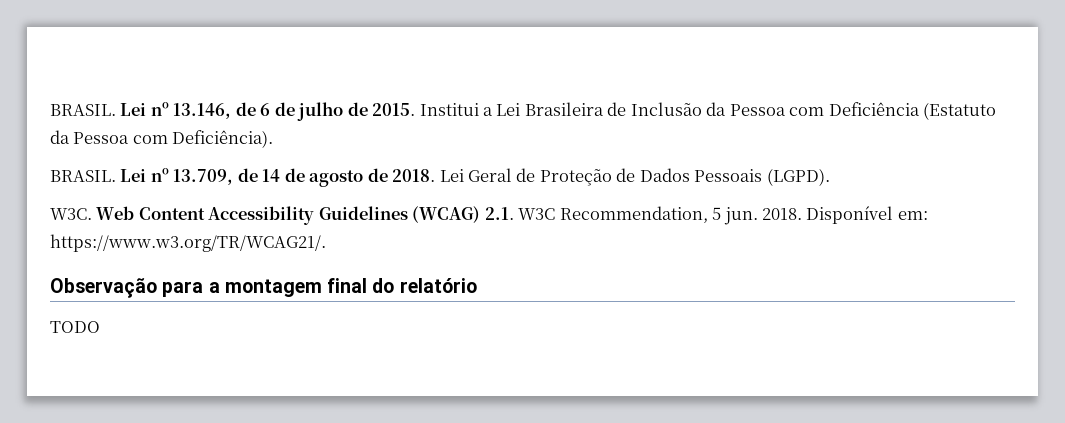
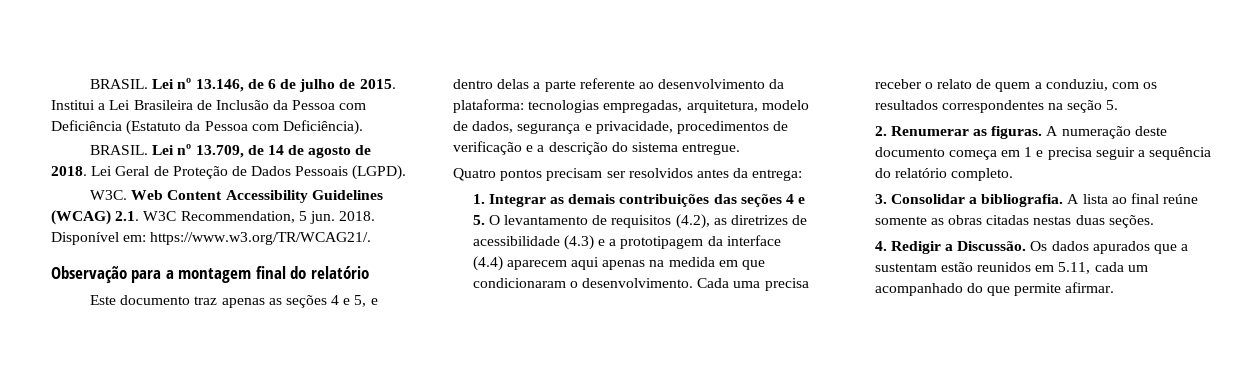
- TODO
+ Este documento traz apenas as seções 4 e 5, e dentro delas a parte referente ao desenvolvimento da plataforma: tecnologias empregadas, arquitetura, modelo de dados, segurança e privacidade, procedimentos de verificação e a descrição do sistema entregue.
+ Quatro pontos precisam ser resolvidos antes da entrega:
+ 1. Integrar as demais contribuições das seções 4 e 5. O levantamento de requisitos (4.2), as diretrizes de acessibilidade (4.3) e a prototipagem da interface (4.4) aparecem aqui apenas na medida em que condicionaram o desenvolvimento. Cada uma precisa receber o relato de quem a conduziu, com os resultados correspondentes na seção 5.
+ 2. Renumerar as figuras. A numeração deste documento começa em 1 e precisa seguir a sequência do relatório completo.
+ 3. Consolidar a bibliografia. A lista ao final reúne somente as obras citadas nestas duas seções.
+ 4. Redigir a Discussão. Os dados apurados que a sustentam estão reunidos em 5.11, cada um acompanhado do que permite afirmar.

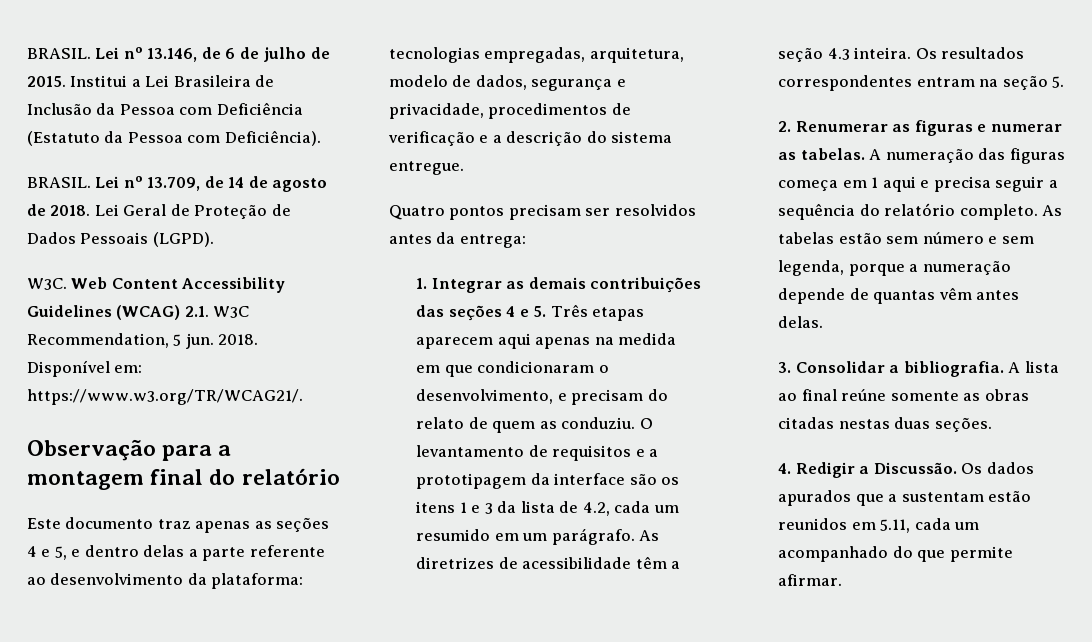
- 1. Integrar as demais contribuições das seções 4 e 5. O levantamento de requisitos (4.2), as diretrizes de acessibilidade (4.3) e a prototipagem da interface (4.4) aparecem aqui apenas na medida em que condicionaram o desenvolvimento. Cada uma precisa receber o relato de quem a conduziu, com os resultados correspondentes na seção 5.
+ 1. Integrar as demais contribuições das seções 4 e 5. Três etapas aparecem aqui apenas na medida em que condicionaram o desenvolvimento, e precisam do relato de quem as conduziu. O levantamento de requisitos e a prototipagem da interface são os itens 1 e 3 da lista de 4.2, cada um resumido em um parágrafo. As diretrizes de acessibilidade têm a seção 4.3 inteira. Os resultados correspondentes entram na seção 5.
- 2. Renumerar as figuras. A numeração deste documento começa em 1 e precisa seguir a sequência do relatório completo.
+ 2. Renumerar as figuras e numerar as tabelas. A numeração das figuras começa em 1 aqui e precisa seguir a sequência do relatório completo. As tabelas estão sem número e sem legenda, porque a numeração depende de quantas vêm antes delas.

